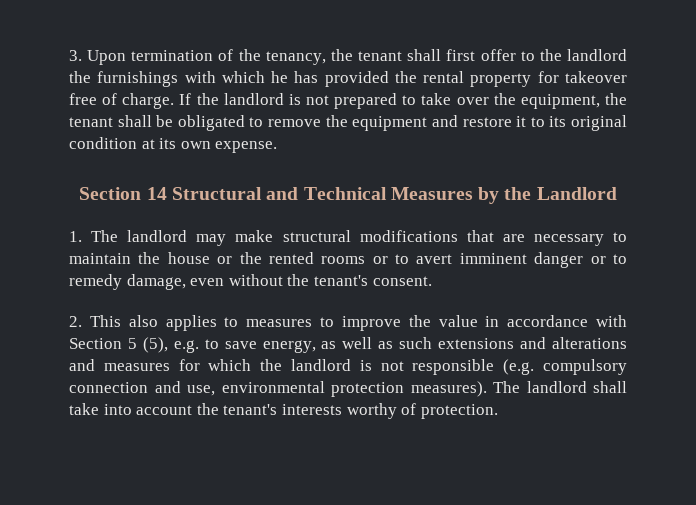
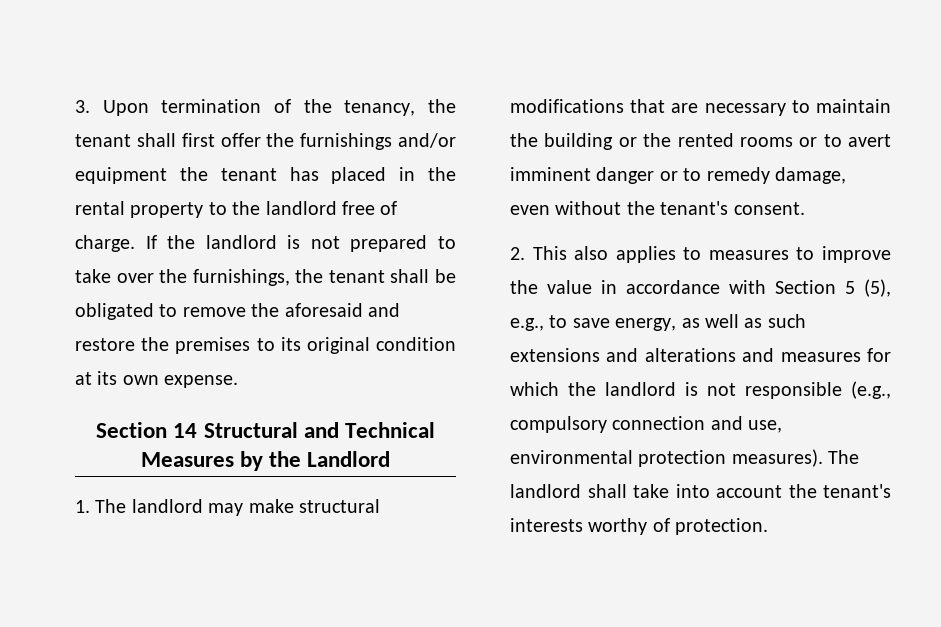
- 3. Upon termination of the tenancy, the tenant shall first offer to the landlord the furnishings with which he has provided the rental property for takeover free of charge.
+ 3. Upon termination of the tenancy, the tenant shall first offer the furnishings and/or equipment the tenant has placed in the rental property to the landlord free of charge.
- If the landlord is not prepared to take over the equipment, the tenant shall be obligated to remove the equipment and restore it to its original condition at its own expense.
+ If the landlord is not prepared to take over the furnishings, the tenant shall be obligated to remove the aforesaid and restore the premises to its original condition at its own expense.
- 1. The landlord may make structural modifications that are necessary to maintain the house or the rented rooms or to avert imminent danger or to remedy damage, even without the tenant's consent.
+ 1. The landlord may make structural modifications that are necessary to maintain the building or the rented rooms or to avert imminent danger or to remedy damage, even without the tenant's consent.
- 2. This also applies to measures to improve the value in accordance with Section 5 (5), e.g. to save energy, as well as such extensions and alterations and measures for which the landlord is not responsible (e.g. compulsory connection and use, environmental protection measures).
+ 2. This also applies to measures to improve the value in accordance with Section 5 (5), e.g., to save energy, as well as such extensions and alterations and measures for which the landlord is not responsible (e.g., compulsory connection and use, environmental protection measures).

